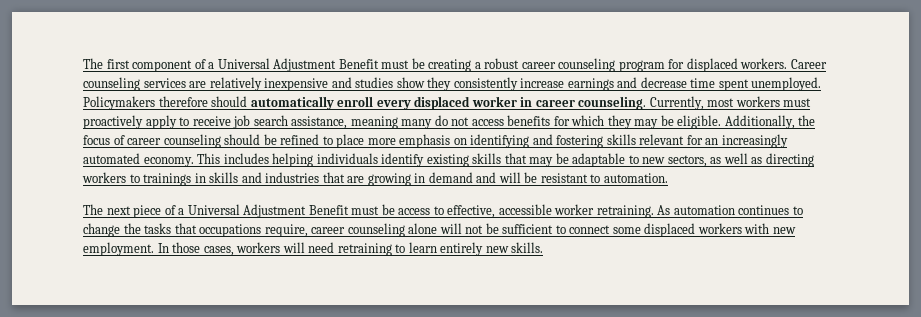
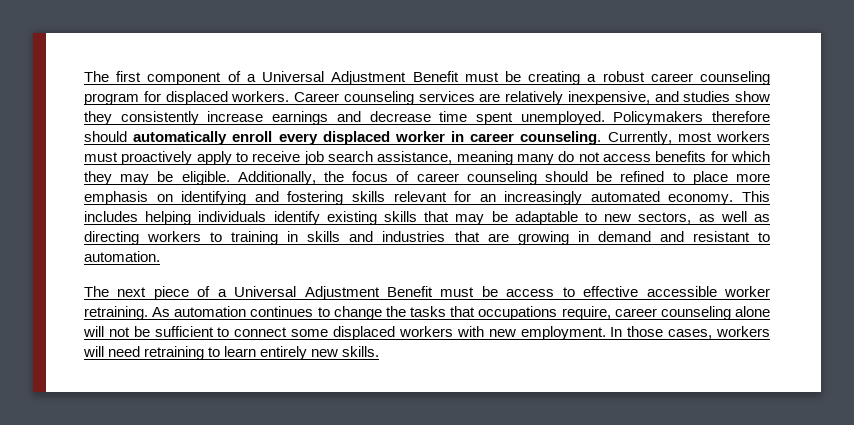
- Career counseling services are relatively inexpensive and studies show they consistently increase earnings and decrease time spent unemployed.
+ Career counseling services are relatively inexpensive, and studies show they consistently increase earnings and decrease time spent unemployed.
- This includes helping individuals identify existing skills that may be adaptable to new sectors, as well as directing workers to trainings in skills and industries that are growing in demand and will be resistant to automation.
+ This includes helping individuals identify existing skills that may be adaptable to new sectors, as well as directing workers to training in skills and industries that are growing in demand and resistant to automation.
- The next piece of a Universal Adjustment Benefit must be access to effective, accessible worker retraining.
+ The next piece of a Universal Adjustment Benefit must be access to effective accessible worker retraining.

